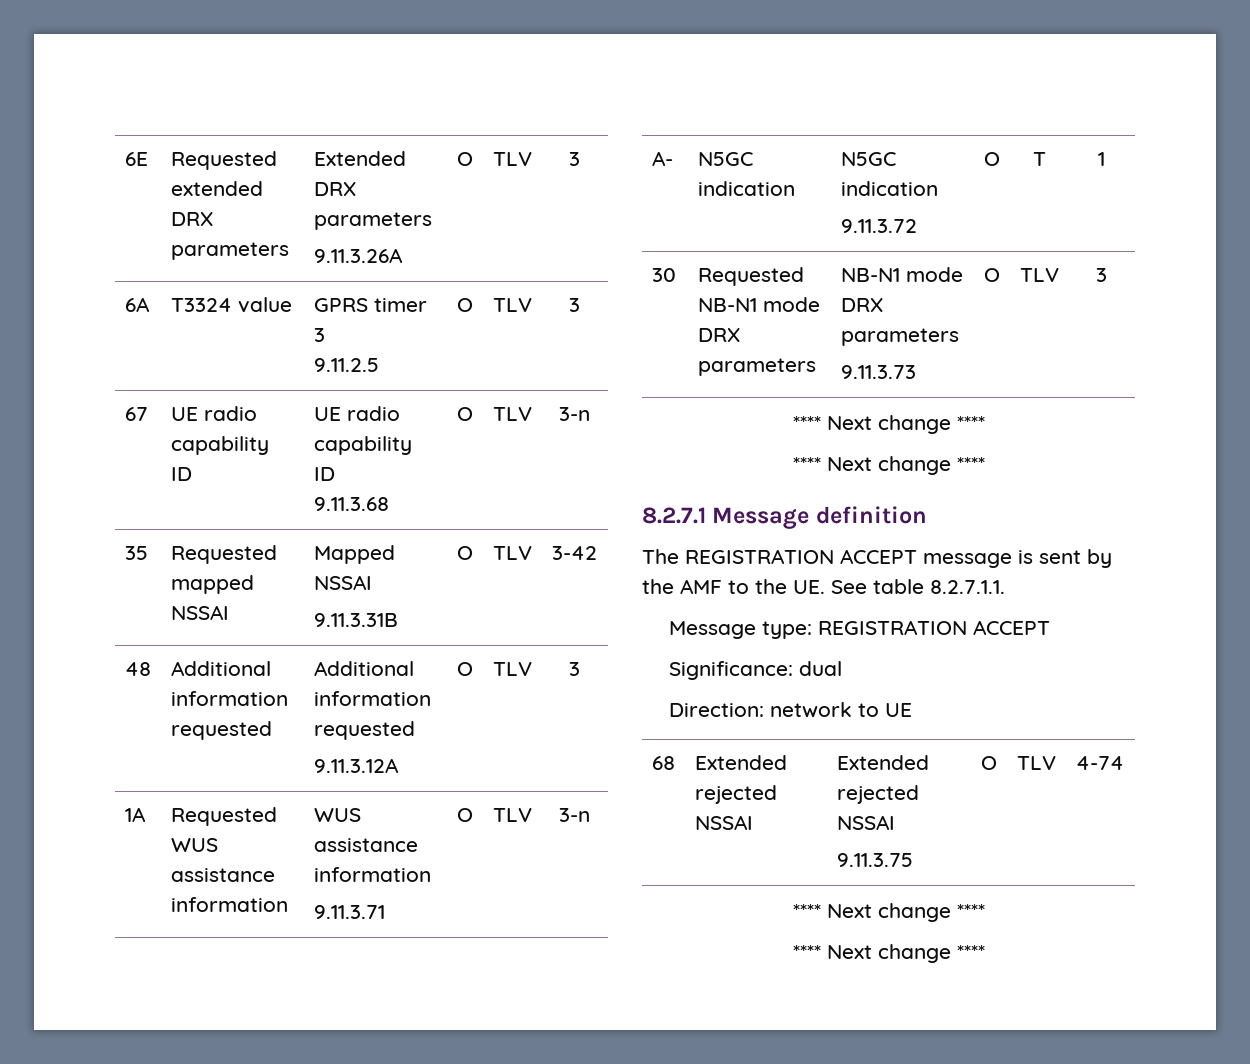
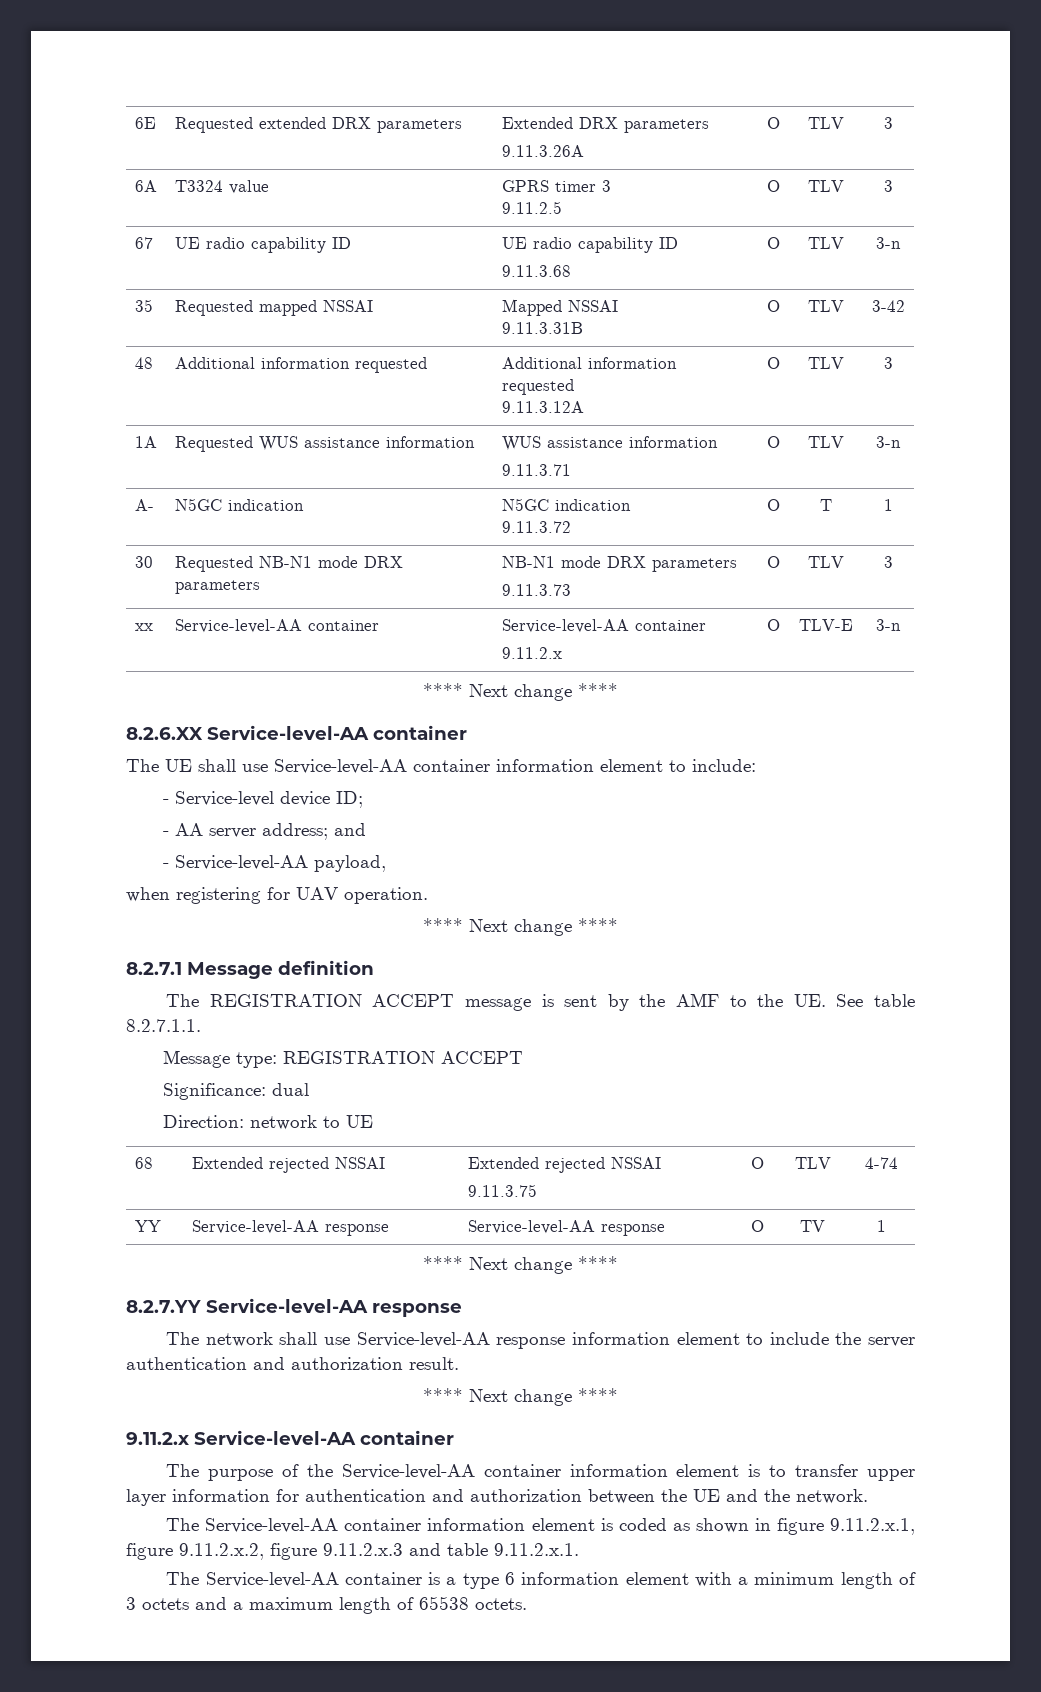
  30 | Requested NB-N1 mode DRX parameters | NB-N1 mode DRX parameters
  9.11.3.73 | O | TLV | 3
+ xx | Service-level-AA container | Service-level-AA container
+ 9.11.2.x | O | TLV-E | 3-n
  **** Next change ****
+ 8.2.6.XX Service-level-AA container
+ The UE shall use Service-level-AA container information element to include:
+ - Service-level device ID;
+ - AA server address; and
+ - Service-level-AA payload,
+ when registering for UAV operation.
  68 | Extended rejected NSSAI | Extended rejected NSSAI
  9.11.3.75 | O | TLV | 4-74
+ YY | Service-level-AA response | Service-level-AA response | O | TV | 1
  **** Next change ****
+ 8.2.7.YY Service-level-AA response
+ The network shall use Service-level-AA response information element to include the server authentication and authorization result.
  **** Next change ****
+ 9.11.2.x Service-level-AA container
+ The purpose of the Service-level-AA container information element is to transfer upper layer information for authentication and authorization between the UE and the network.
+ The Service-level-AA container information element is coded as shown in figure 9.11.2.x.1, figure 9.11.2.x.2, figure 9.11.2.x.3 and table 9.11.2.x.1.
+ The Service-level-AA container is a type 6 information element with a minimum length of 3 octets and a maximum length of 65538 octets.

